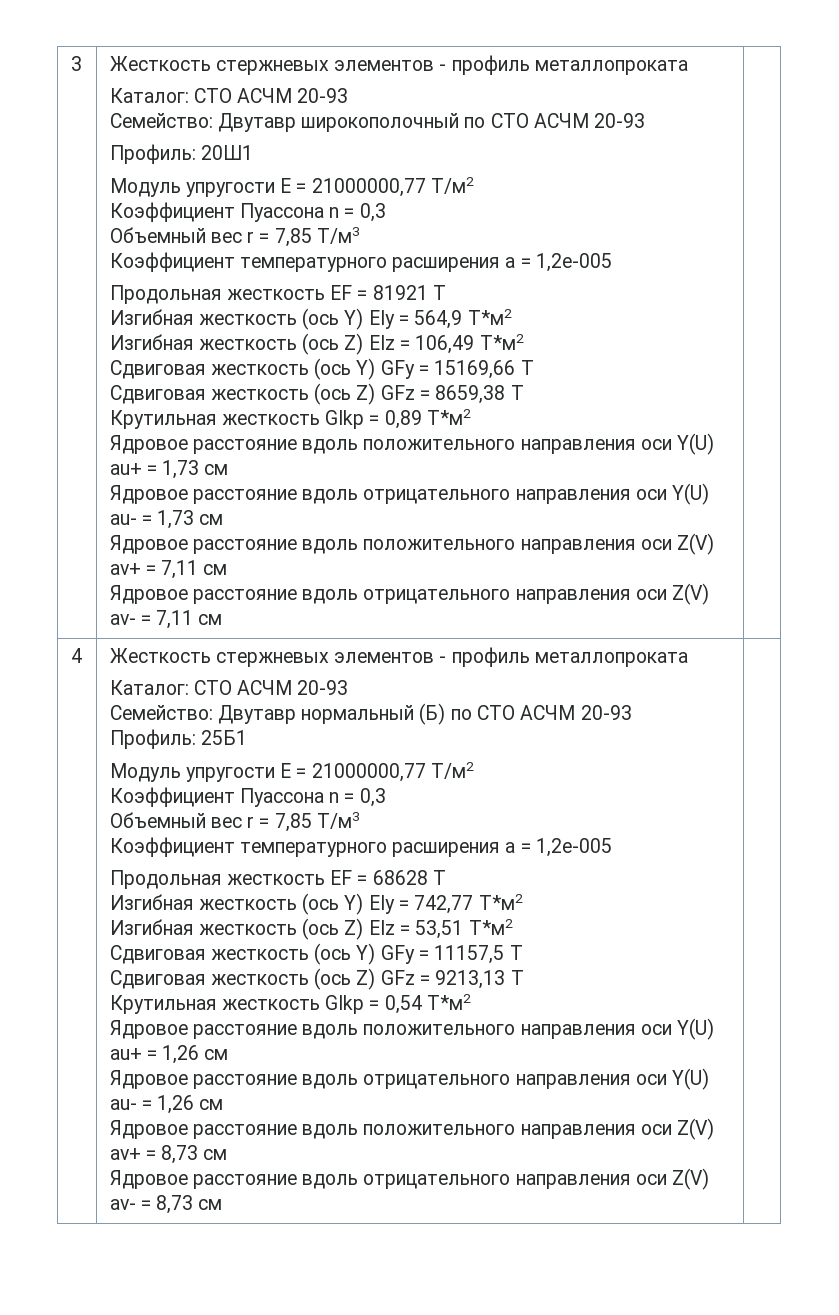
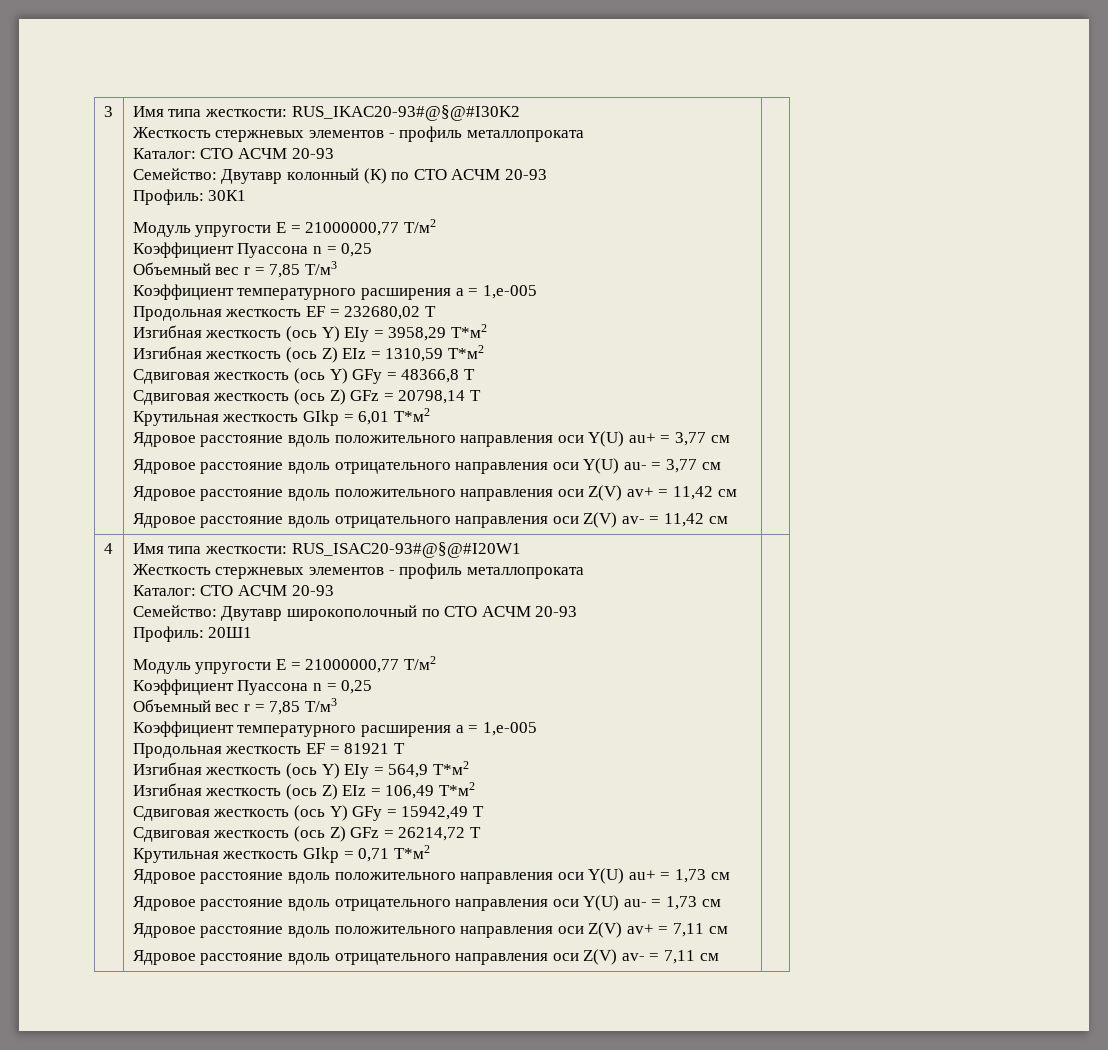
+ Имя типа жесткости: RUS_IKAC20-93#@§@#I30K2
+ Жесткость стержневых элементов - профиль металлопроката
+ Каталог: СТО АСЧМ 20-93
+ Семейство: Двутавр колонный (К) по СТО АСЧМ 20-93
+ Профиль: 30К1
+ Модуль упругости E = 21000000,77 Т/м2
+ Коэффициент Пуассона n = 0,25
+ Объемный вес r = 7,85 Т/м3
+ Коэффициент температурного расширения a = 1,e-005
+ Продольная жесткость EF = 232680,02 Т
+ Изгибная жесткость (ось Y) EIy = 3958,29 Т*м2
+ Изгибная жесткость (ось Z) EIz = 1310,59 Т*м2
+ Сдвиговая жесткость (ось Y) GFy = 48366,8 Т
+ Сдвиговая жесткость (ось Z) GFz = 20798,14 Т
+ Крутильная жесткость GIkp = 6,01 Т*м2
+ Ядровое расстояние вдоль положительного направления оси Y(U) au+ = 3,77 см
+ Ядровое расстояние вдоль отрицательного направления оси Y(U) au- = 3,77 см
+ Ядровое расстояние вдоль положительного направления оси Z(V) av+ = 11,42 см
+ Ядровое расстояние вдоль отрицательного направления оси Z(V) av- = 11,42 см |
+ 4 | Имя типа жесткости: RUS_ISAC20-93#@§@#I20W1
  Профиль: 20Ш1
  Модуль упругости E = 21000000,77 Т/м2
- Коэффициент Пуассона n = 0,3
+ Коэффициент Пуассона n = 0,25
  Объемный вес r = 7,85 Т/м3
- Коэффициент температурного расширения a = 1,2e-005
+ Коэффициент температурного расширения a = 1,e-005
- Сдвиговая жесткость (ось Y) GFy = 15169,66 Т
- Сдвиговая жесткость (ось Z) GFz = 8659,38 Т
- Крутильная жесткость GIkp = 0,89 Т*м2
+ Сдвиговая жесткость (ось Y) GFy = 15942,49 Т
+ Сдвиговая жесткость (ось Z) GFz = 26214,72 Т
+ Крутильная жесткость GIkp = 0,71 Т*м2
- 4 | Жесткость стержневых элементов - профиль металлопроката
- Каталог: СТО АСЧМ 20-93
- Семейство: Двутавр нормальный (Б) по СТО АСЧМ 20-93
- Профиль: 25Б1
- Модуль упругости E = 21000000,77 Т/м2
- Коэффициент Пуассона n = 0,3
- Объемный вес r = 7,85 Т/м3
- Коэффициент температурного расширения a = 1,2e-005
- Продольная жесткость EF = 68628 Т
- Изгибная жесткость (ось Y) EIy = 742,77 Т*м2
- Изгибная жесткость (ось Z) EIz = 53,51 Т*м2
- Сдвиговая жесткость (ось Y) GFy = 11157,5 Т
- Сдвиговая жесткость (ось Z) GFz = 9213,13 Т
- Крутильная жесткость GIkp = 0,54 Т*м2
- Ядровое расстояние вдоль положительного направления оси Y(U) au+ = 1,26 см
- Ядровое расстояние вдоль отрицательного направления оси Y(U) au- = 1,26 см
- Ядровое расстояние вдоль положительного направления оси Z(V) av+ = 8,73 см
- Ядровое расстояние вдоль отрицательного направления оси Z(V) av- = 8,73 см

